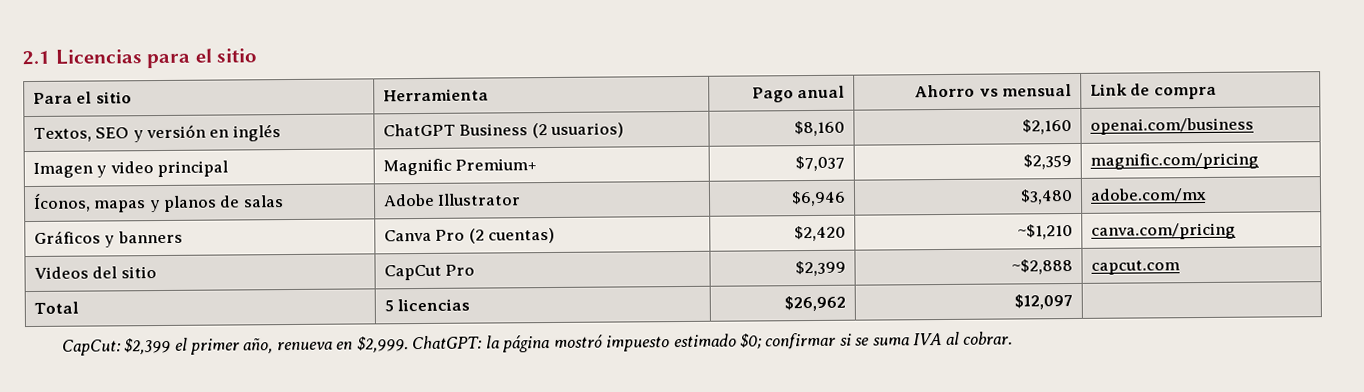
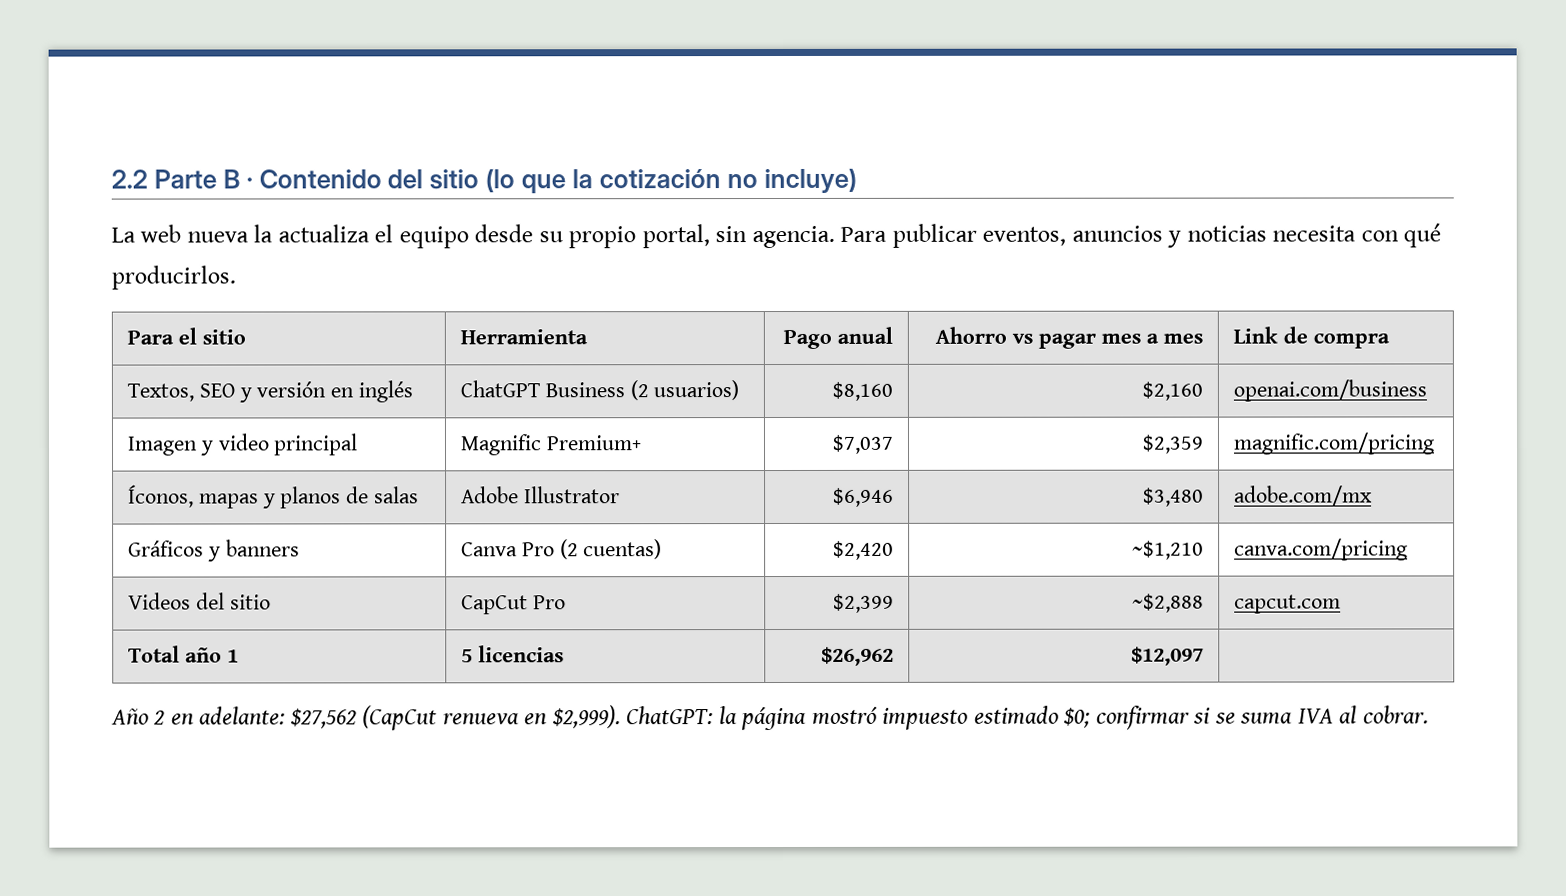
- 2.1 Licencias para el sitio
+ 2.2 Parte B · Contenido del sitio (lo que la cotización no incluye)
+ La web nueva la actualiza el equipo desde su propio portal, sin agencia. Para publicar eventos, anuncios y noticias necesita con qué producirlos.
- Para el sitio | Herramienta | Pago anual | Ahorro vs mensual | Link de compra
+ Para el sitio | Herramienta | Pago anual | Ahorro vs pagar mes a mes | Link de compra
- Total | 5 licencias | $26,962 | $12,097 |
+ Total año 1 | 5 licencias | $26,962 | $12,097 |
- CapCut: $2,399 el primer año, renueva en $2,999.
+ Año 2 en adelante: $27,562 (CapCut renueva en $2,999).

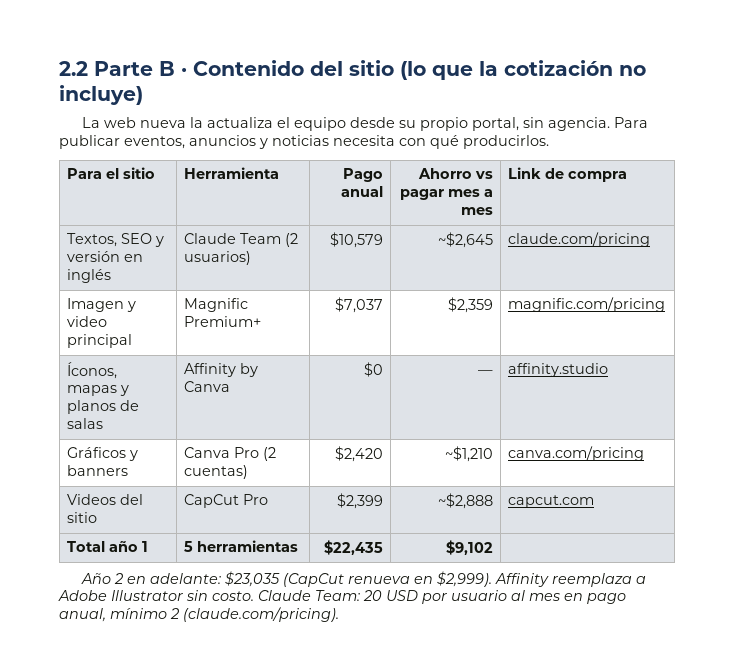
- Textos, SEO y versión en inglés | ChatGPT Business (2 usuarios) | $8,160 | $2,160 | openai.com/business
+ Textos, SEO y versión en inglés | Claude Team (2 usuarios) | $10,579 | ~$2,645 | claude.com/pricing
- Íconos, mapas y planos de salas | Adobe Illustrator | $6,946 | $3,480 | adobe.com/mx
+ Íconos, mapas y planos de salas | Affinity by Canva | $0 | — | affinity.studio
- Total año 1 | 5 licencias | $26,962 | $12,097 |
+ Total año 1 | 5 herramientas | $22,435 | $9,102 |
- Año 2 en adelante: $27,562 (CapCut renueva en $2,999).
+ Año 2 en adelante: $23,035 (CapCut renueva en $2,999).
- ChatGPT: la página mostró impuesto estimado $0; confirmar si se suma IVA al cobrar.
+ Affinity reemplaza a Adobe Illustrator sin costo. Claude Team: 20 USD por usuario al mes en pago anual, mínimo 2 (claude.com/pricing).

